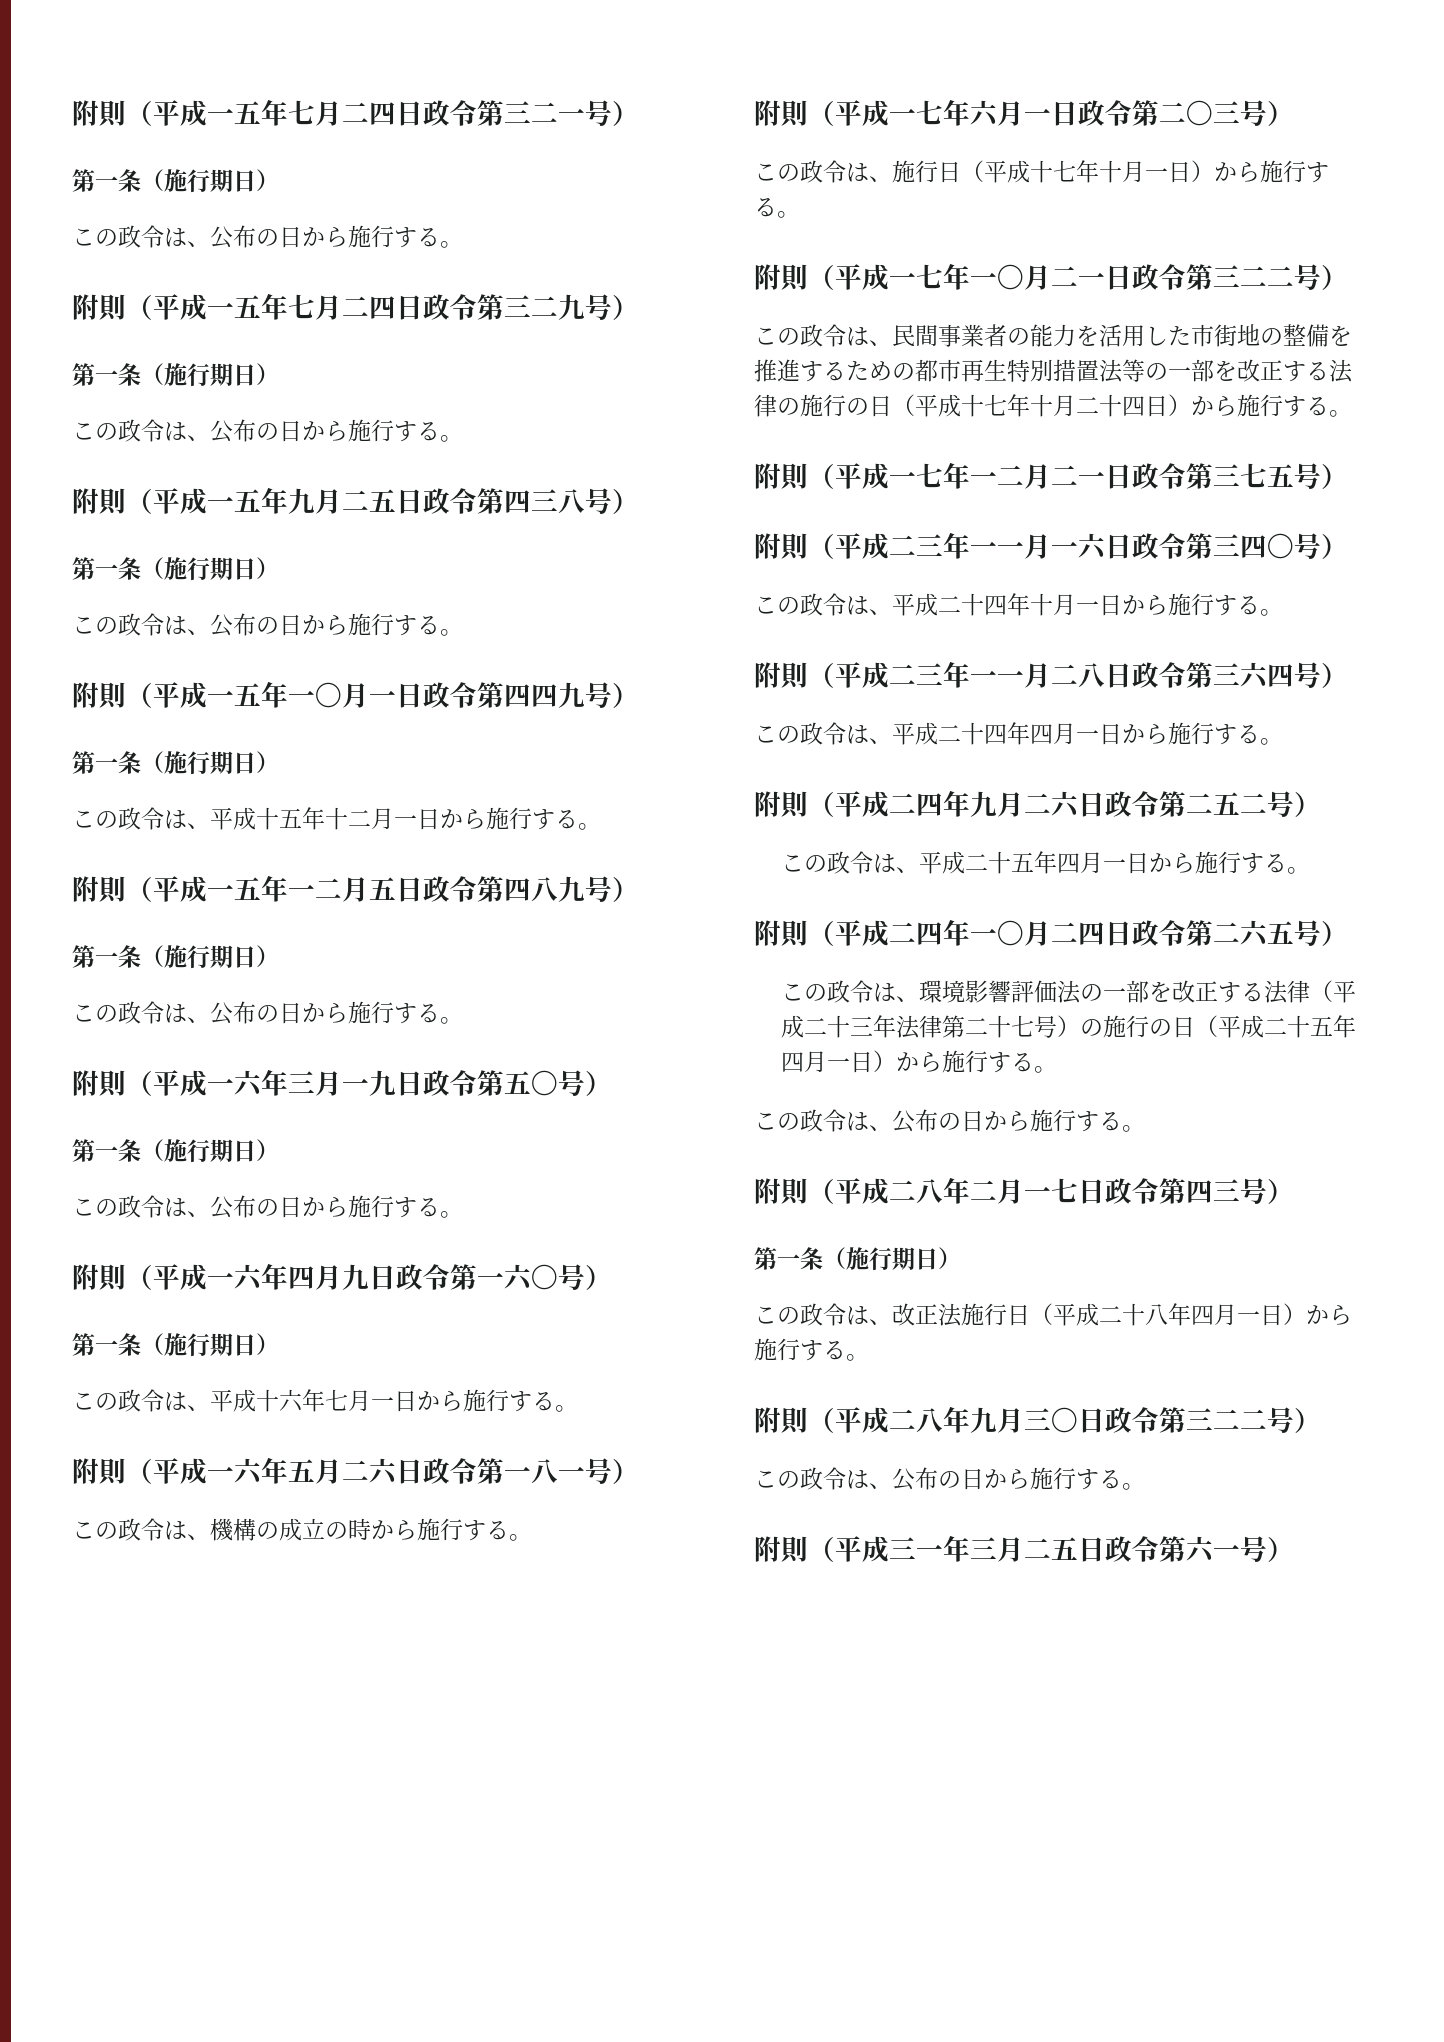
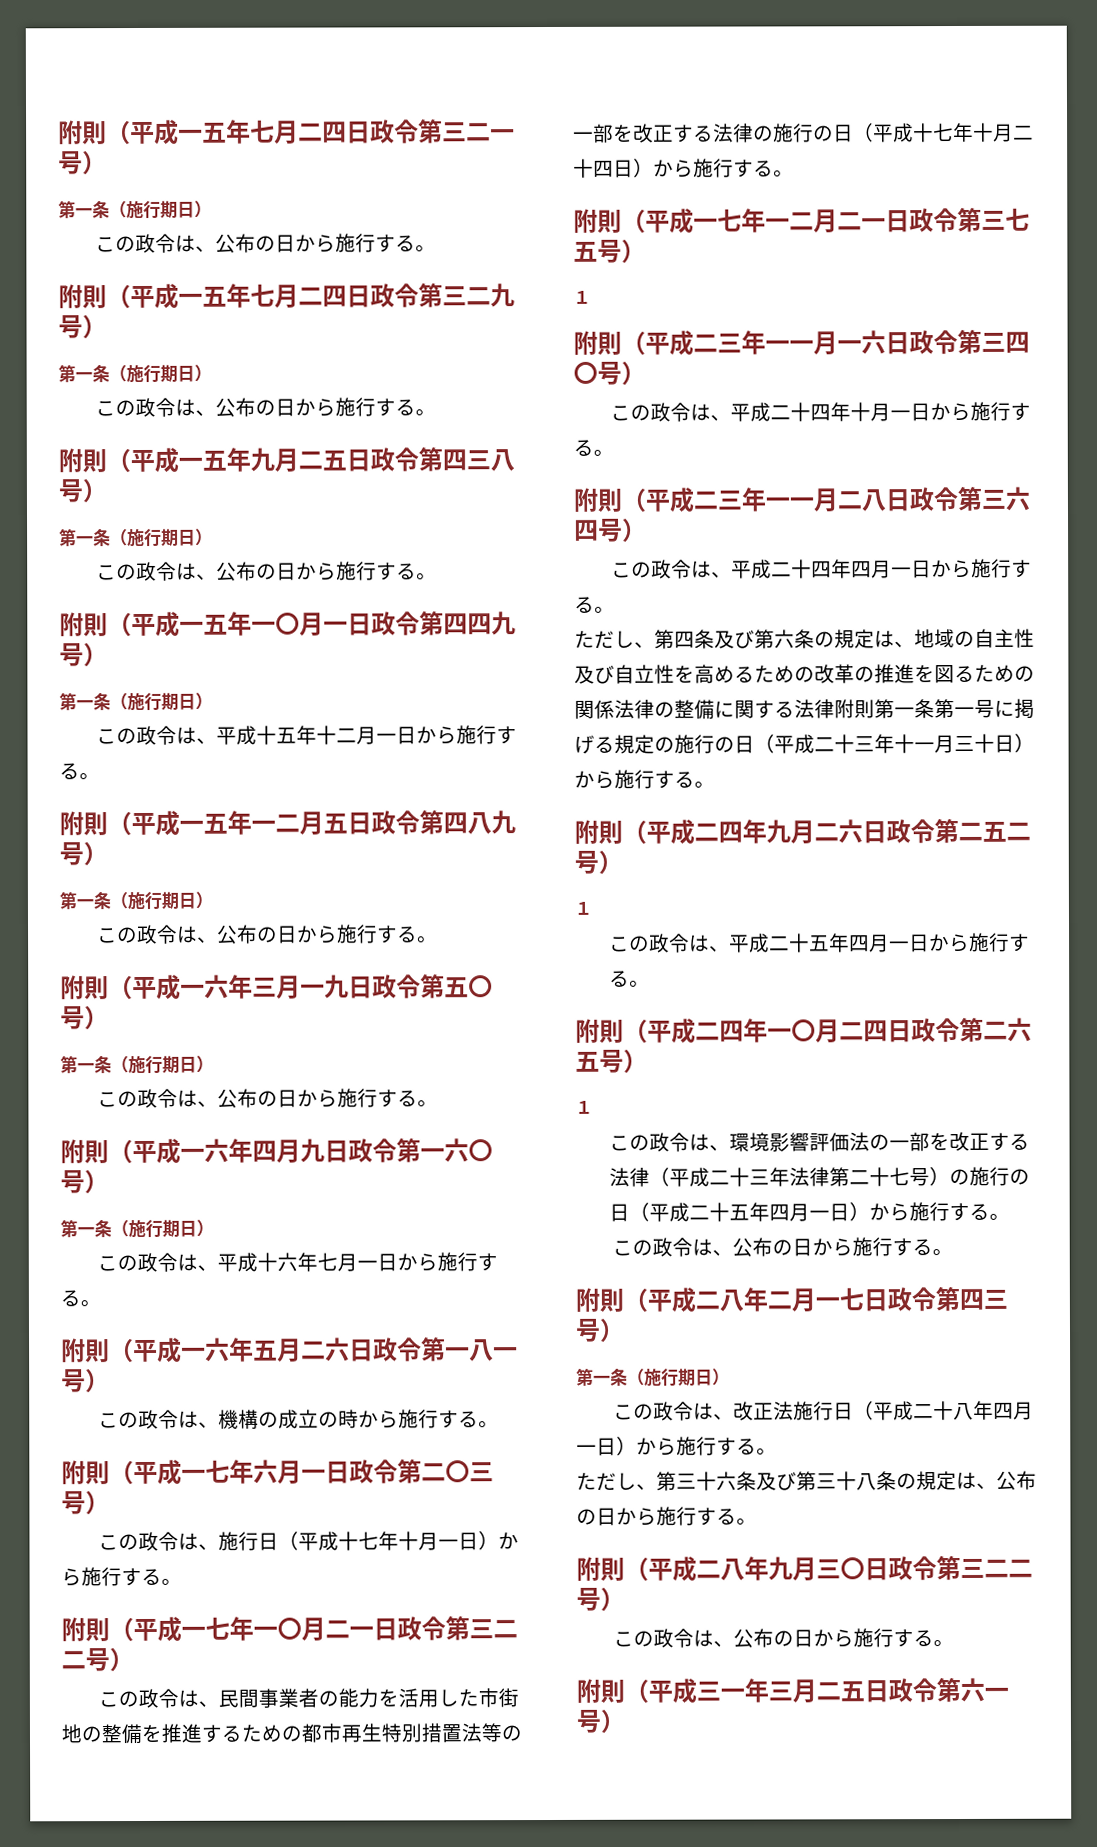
  附則（平成一七年一二月二一日政令第三七五号）
+ １
+ ただし、第四条及び第六条の規定は、地域の自主性及び自立性を高めるための改革の推進を図るための関係法律の整備に関する法律附則第一条第一号に掲げる規定の施行の日（平成二十三年十一月三十日）から施行する。
  附則（平成二四年九月二六日政令第二五二号）
+ １
  附則（平成二四年一〇月二四日政令第二六五号）
+ １
+ ただし、第三十六条及び第三十八条の規定は、公布の日から施行する。

